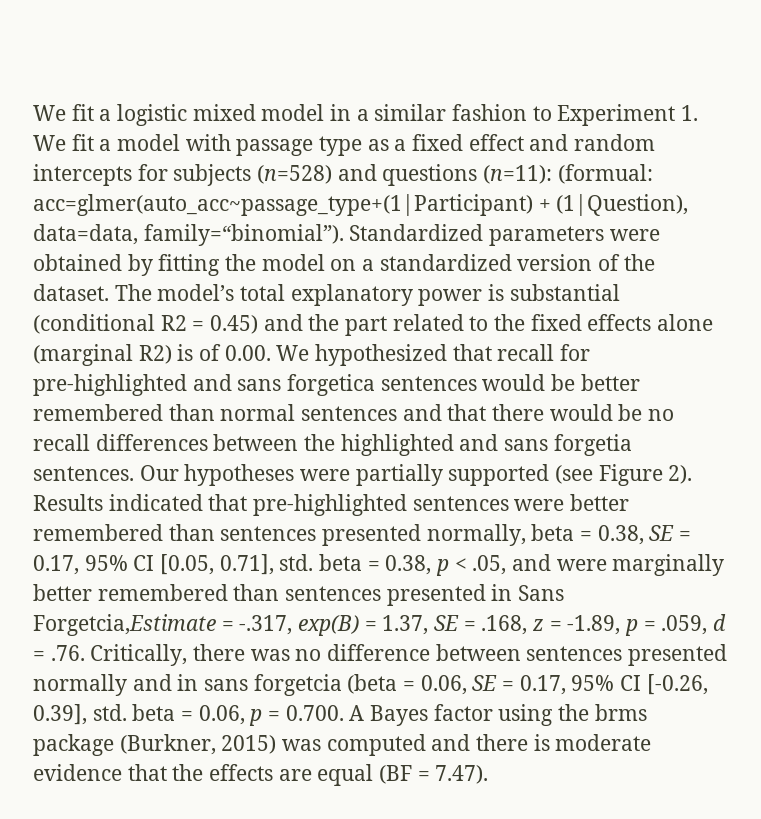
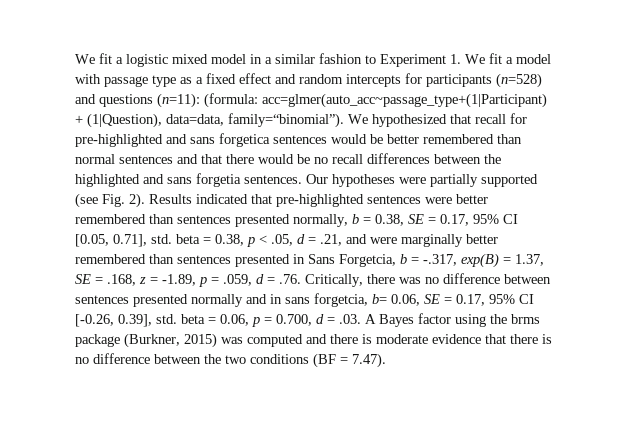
- We fit a logistic mixed model in a similar fashion to Experiment 1. We fit a model with passage type as a fixed effect and random intercepts for subjects (n=528) and questions (n=11): (formual: acc=glmer(auto_acc~passage_type+(1|Participant) + (1|Question), data=data, family=“binomial”).
+ We fit a logistic mixed model in a similar fashion to Experiment 1. We fit a model with passage type as a fixed effect and random intercepts for participants (n=528) and questions (n=11): (formula: acc=glmer(auto_acc~passage_type+(1|Participant) + (1|Question), data=data, family=“binomial”).
- Standardized parameters were obtained by fitting the model on a standardized version of the dataset. The model’s total explanatory power is substantial (conditional R2 = 0.45) and the part related to the fixed effects alone (marginal R2) is of 0.00. We hypothesized that recall for pre-highlighted and sans forgetica sentences would be better remembered than normal sentences and that there would be no recall differences between the highlighted and sans forgetia sentences.
+ We hypothesized that recall for pre-highlighted and sans forgetica sentences would be better remembered than normal sentences and that there would be no recall differences between the highlighted and sans forgetia sentences.
- Our hypotheses were partially supported (see Figure 2).
+ Our hypotheses were partially supported (see Fig. 2).
- Results indicated that pre-highlighted sentences were better remembered than sentences presented normally, beta = 0.38, SE = 0.17, 95% CI [0.05, 0.71], std. beta = 0.38, p < .05, and were marginally better remembered than sentences presented in Sans Forgetcia,Estimate = -.317, exp(B) = 1.37, SE = .168, z = -1.89, p = .059, d = .76. Critically, there was no difference between sentences presented normally and in sans forgetcia (beta = 0.06, SE = 0.17, 95% CI [-0.26, 0.39], std. beta = 0.06, p = 0.700. A Bayes factor using the brms package (Burkner, 2015) was computed and there is moderate evidence that the effects are equal (BF = 7.47).
+ Results indicated that pre-highlighted sentences were better remembered than sentences presented normally, b = 0.38, SE = 0.17, 95% CI [0.05, 0.71], std. beta = 0.38, p < .05, d = .21, and were marginally better remembered than sentences presented in Sans Forgetcia, b = -.317, exp(B) = 1.37, SE = .168, z = -1.89, p = .059, d = .76. Critically, there was no difference between sentences presented normally and in sans forgetcia, b= 0.06, SE = 0.17, 95% CI [-0.26, 0.39], std. beta = 0.06, p = 0.700, d = .03. A Bayes factor using the brms package (Burkner, 2015) was computed and there is moderate evidence that there is no difference between the two conditions (BF = 7.47).

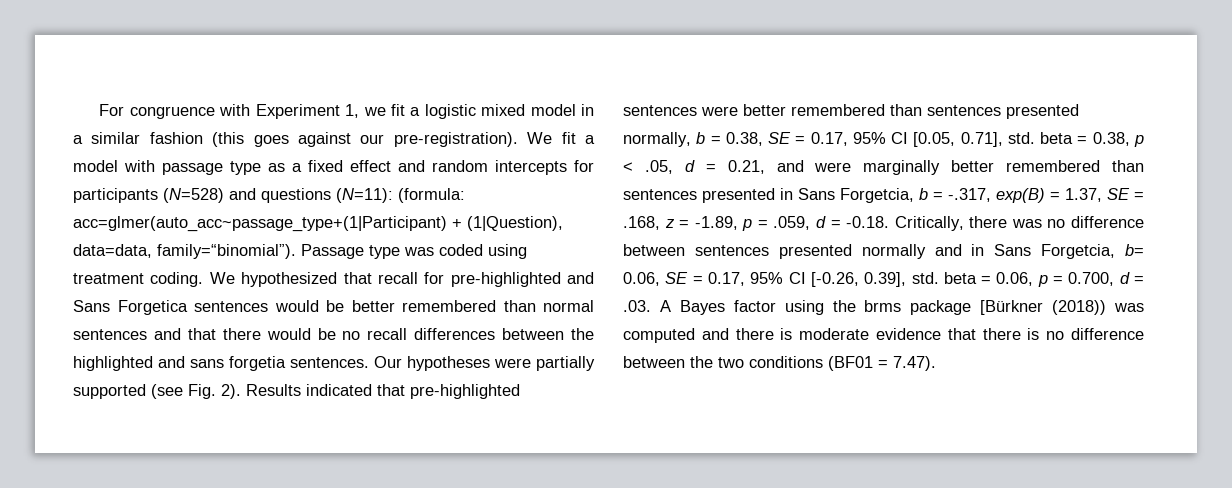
- We fit a logistic mixed model in a similar fashion to Experiment 1. We fit a model with passage type as a fixed effect and random intercepts for participants (n=528) and questions (n=11): (formula: acc=glmer(auto_acc~passage_type+(1|Participant) + (1|Question), data=data, family=“binomial”).
+ For congruence with Experiment 1, we fit a logistic mixed model in a similar fashion (this goes against our pre-registration). We fit a model with passage type as a fixed effect and random intercepts for participants (N=528) and questions (N=11): (formula: acc=glmer(auto_acc~passage_type+(1|Participant) + (1|Question), data=data, family=“binomial”).
+ Passage type was coded using treatment coding.
- We hypothesized that recall for pre-highlighted and sans forgetica sentences would be better remembered than normal sentences and that there would be no recall differences between the highlighted and sans forgetia sentences.
+ We hypothesized that recall for pre-highlighted and Sans Forgetica sentences would be better remembered than normal sentences and that there would be no recall differences between the highlighted and sans forgetia sentences.
- Results indicated that pre-highlighted sentences were better remembered than sentences presented normally, b = 0.38, SE = 0.17, 95% CI [0.05, 0.71], std. beta = 0.38, p < .05, d = .21, and were marginally better remembered than sentences presented in Sans Forgetcia, b = -.317, exp(B) = 1.37, SE = .168, z = -1.89, p = .059, d = .76. Critically, there was no difference between sentences presented normally and in sans forgetcia, b= 0.06, SE = 0.17, 95% CI [-0.26, 0.39], std. beta = 0.06, p = 0.700, d = .03. A Bayes factor using the brms package (Burkner, 2015) was computed and there is moderate evidence that there is no difference between the two conditions (BF = 7.47).
+ Results indicated that pre-highlighted sentences were better remembered than sentences presented normally, b = 0.38, SE = 0.17, 95% CI [0.05, 0.71], std. beta = 0.38, p < .05, d = 0.21, and were marginally better remembered than sentences presented in Sans Forgetcia, b = -.317, exp(B) = 1.37, SE = .168, z = -1.89, p = .059, d = -0.18. Critically, there was no difference between sentences presented normally and in Sans Forgetcia, b= 0.06, SE = 0.17, 95% CI [-0.26, 0.39], std. beta = 0.06, p = 0.700, d = .03. A Bayes factor using the brms package [Bürkner (2018)) was computed and there is moderate evidence that there is no difference between the two conditions (BF01 = 7.47).

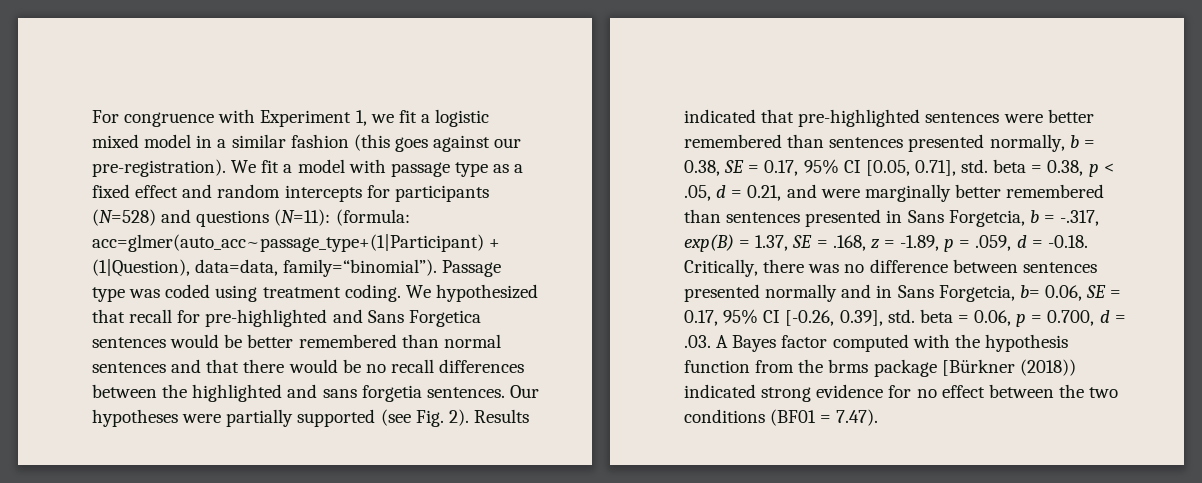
- Results indicated that pre-highlighted sentences were better remembered than sentences presented normally, b = 0.38, SE = 0.17, 95% CI [0.05, 0.71], std. beta = 0.38, p < .05, d = 0.21, and were marginally better remembered than sentences presented in Sans Forgetcia, b = -.317, exp(B) = 1.37, SE = .168, z = -1.89, p = .059, d = -0.18. Critically, there was no difference between sentences presented normally and in Sans Forgetcia, b= 0.06, SE = 0.17, 95% CI [-0.26, 0.39], std. beta = 0.06, p = 0.700, d = .03. A Bayes factor using the brms package [Bürkner (2018)) was computed and there is moderate evidence that there is no difference between the two conditions (BF01 = 7.47).
+ Results indicated that pre-highlighted sentences were better remembered than sentences presented normally, b = 0.38, SE = 0.17, 95% CI [0.05, 0.71], std. beta = 0.38, p < .05, d = 0.21, and were marginally better remembered than sentences presented in Sans Forgetcia, b = -.317, exp(B) = 1.37, SE = .168, z = -1.89, p = .059, d = -0.18. Critically, there was no difference between sentences presented normally and in Sans Forgetcia, b= 0.06, SE = 0.17, 95% CI [-0.26, 0.39], std. beta = 0.06, p = 0.700, d = .03. A Bayes factor computed with the hypothesis function from the brms package [Bürkner (2018)) indicated strong evidence for no effect between the two conditions (BF01 = 7.47).

